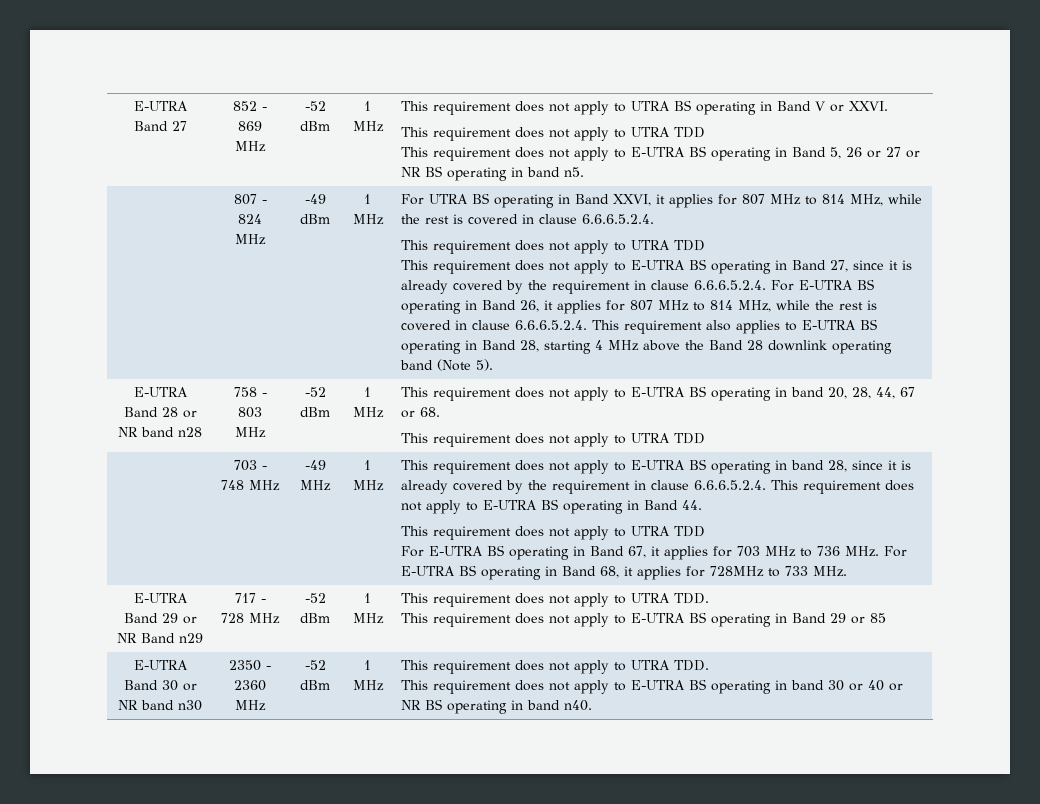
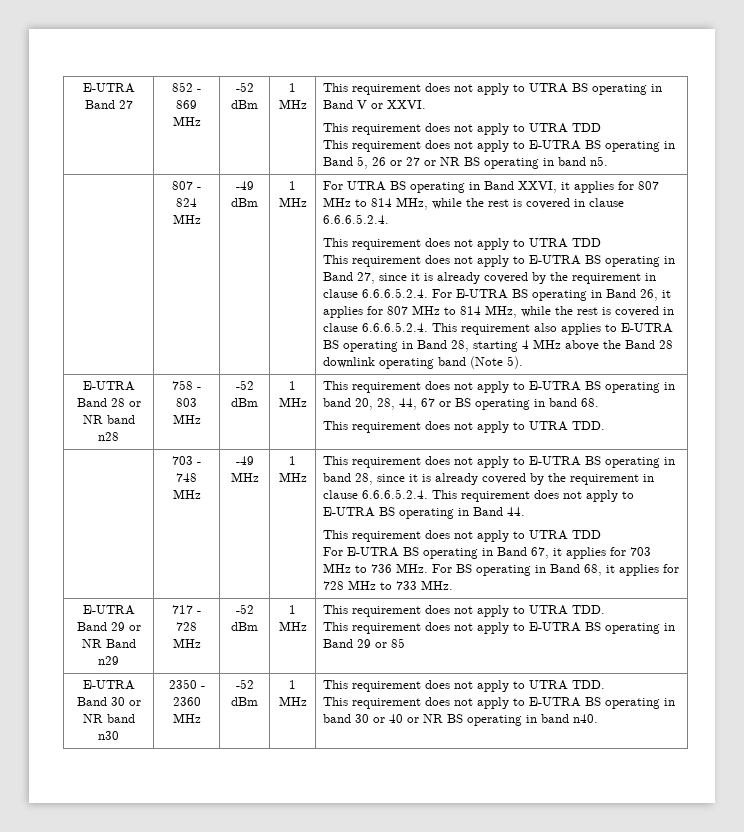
- This requirement does not apply to E-UTRA BS operating in band 20, 28, 44, 67 or 68.
- This requirement does not apply to UTRA TDD
+ This requirement does not apply to E-UTRA BS operating in band 20, 28, 44, 67 or BS operating in band 68.
+ This requirement does not apply to UTRA TDD.
- For E-UTRA BS operating in Band 67, it applies for 703 MHz to 736 MHz. For E-UTRA BS operating in Band 68, it applies for 728MHz to 733 MHz.
+ For E-UTRA BS operating in Band 67, it applies for 703 MHz to 736 MHz. For BS operating in Band 68, it applies for 728 MHz to 733 MHz.

